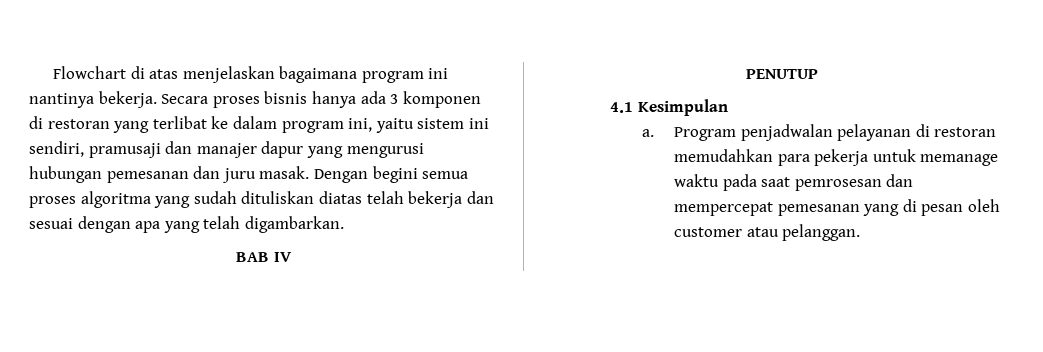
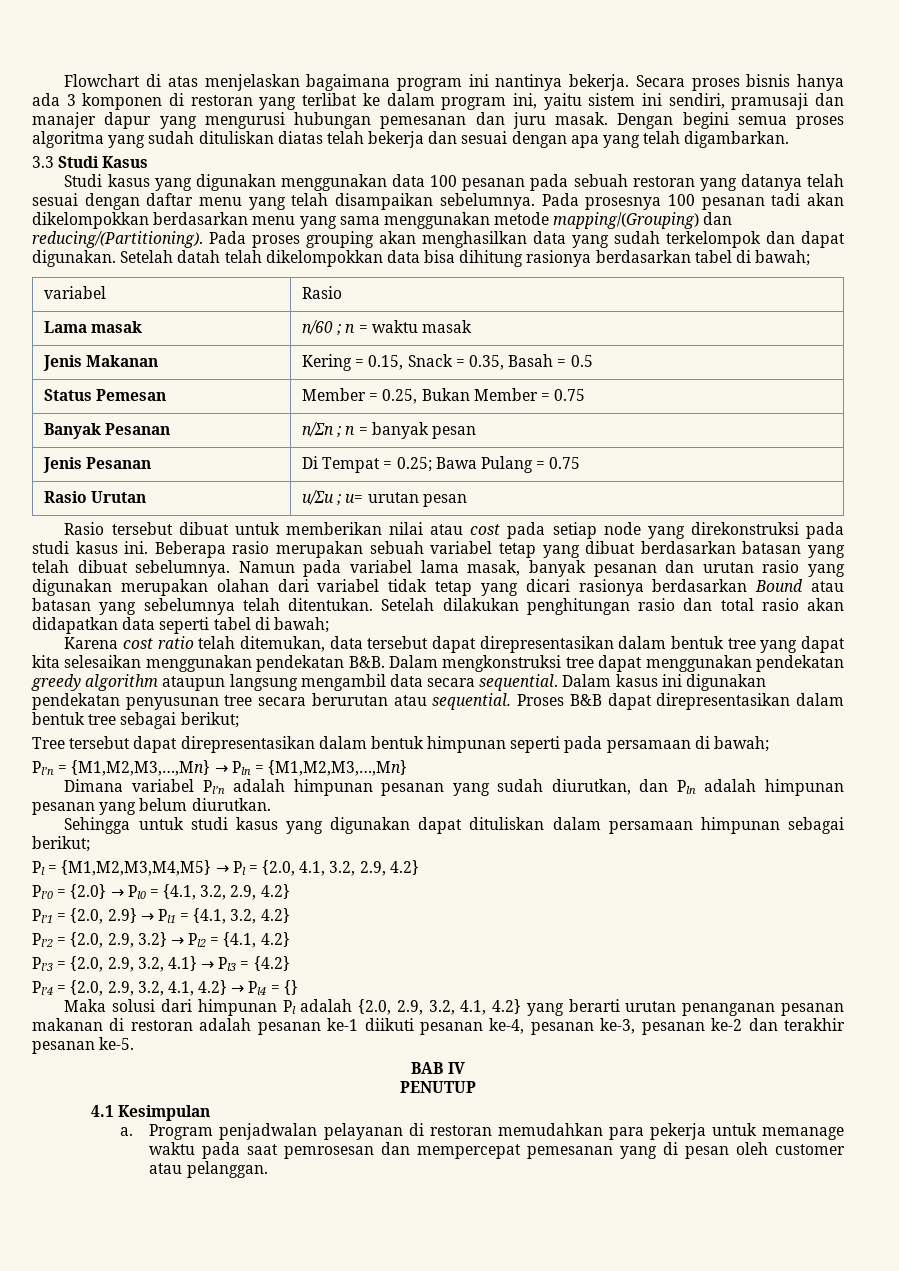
+ 3.3 Studi Kasus
+ Studi kasus yang digunakan menggunakan data 100 pesanan pada sebuah restoran yang datanya telah sesuai dengan daftar menu yang telah disampaikan sebelumnya. Pada prosesnya 100 pesanan tadi akan dikelompokkan berdasarkan menu yang sama menggunakan metode mapping/(Grouping) dan reducing/(Partitioning). Pada proses grouping akan menghasilkan data yang sudah terkelompok dan dapat digunakan. Setelah datah telah dikelompokkan data bisa dihitung rasionya berdasarkan tabel di bawah;
+ variabel | Rasio
+ Lama masak | n/60 ; n = waktu masak
+ Jenis Makanan | Kering = 0.15, Snack = 0.35, Basah = 0.5
+ Status Pemesan | Member = 0.25, Bukan Member = 0.75
+ Banyak Pesanan | n/Σn ; n = banyak pesan
+ Jenis Pesanan | Di Tempat = 0.25; Bawa Pulang = 0.75
+ Rasio Urutan | u/Σu ; u= urutan pesan
+ Rasio tersebut dibuat untuk memberikan nilai atau cost pada setiap node yang direkonstruksi pada studi kasus ini. Beberapa rasio merupakan sebuah variabel tetap yang dibuat berdasarkan batasan yang telah dibuat sebelumnya. Namun pada variabel lama masak, banyak pesanan dan urutan rasio yang digunakan merupakan olahan dari variabel tidak tetap yang dicari rasionya berdasarkan Bound atau batasan yang sebelumnya telah ditentukan. Setelah dilakukan penghitungan rasio dan total rasio akan didapatkan data seperti tabel di bawah;
+ Karena cost ratio telah ditemukan, data tersebut dapat direpresentasikan dalam bentuk tree yang dapat kita selesaikan menggunakan pendekatan B&B. Dalam mengkonstruksi tree dapat menggunakan pendekatan greedy algorithm ataupun langsung mengambil data secara sequential. Dalam kasus ini digunakan pendekatan penyusunan tree secara berurutan atau sequential. Proses B&B dapat direpresentasikan dalam bentuk tree sebagai berikut;
+ Tree tersebut dapat direpresentasikan dalam bentuk himpunan seperti pada persamaan di bawah;
+ Pl’n = {M1,M2,M3,…,Mn} → Pln = {M1,M2,M3,…,Mn}
+ Dimana variabel Pl’n adalah himpunan pesanan yang sudah diurutkan, dan Pln adalah himpunan pesanan yang belum diurutkan.
+ Sehingga untuk studi kasus yang digunakan dapat dituliskan dalam persamaan himpunan sebagai berikut;
+ Pl = {M1,M2,M3,M4,M5} → Pl = {2.0, 4.1, 3.2, 2.9, 4.2}
+ Pl’0 = {2.0} → Pl0 = {4.1, 3.2, 2.9, 4.2}
+ Pl’1 = {2.0, 2.9} → Pl1 = {4.1, 3.2, 4.2}
+ Pl’2 = {2.0, 2.9, 3.2} → Pl2 = {4.1, 4.2}
+ Pl’3 = {2.0, 2.9, 3.2, 4.1} → Pl3 = {4.2}
+ Pl’4 = {2.0, 2.9, 3.2, 4.1, 4.2} → Pl4 = {}
+ Maka solusi dari himpunan Pl adalah {2.0, 2.9, 3.2, 4.1, 4.2} yang berarti urutan penanganan pesanan makanan di restoran adalah pesanan ke-1 diikuti pesanan ke-4, pesanan ke-3, pesanan ke-2 dan terakhir pesanan ke-5.

